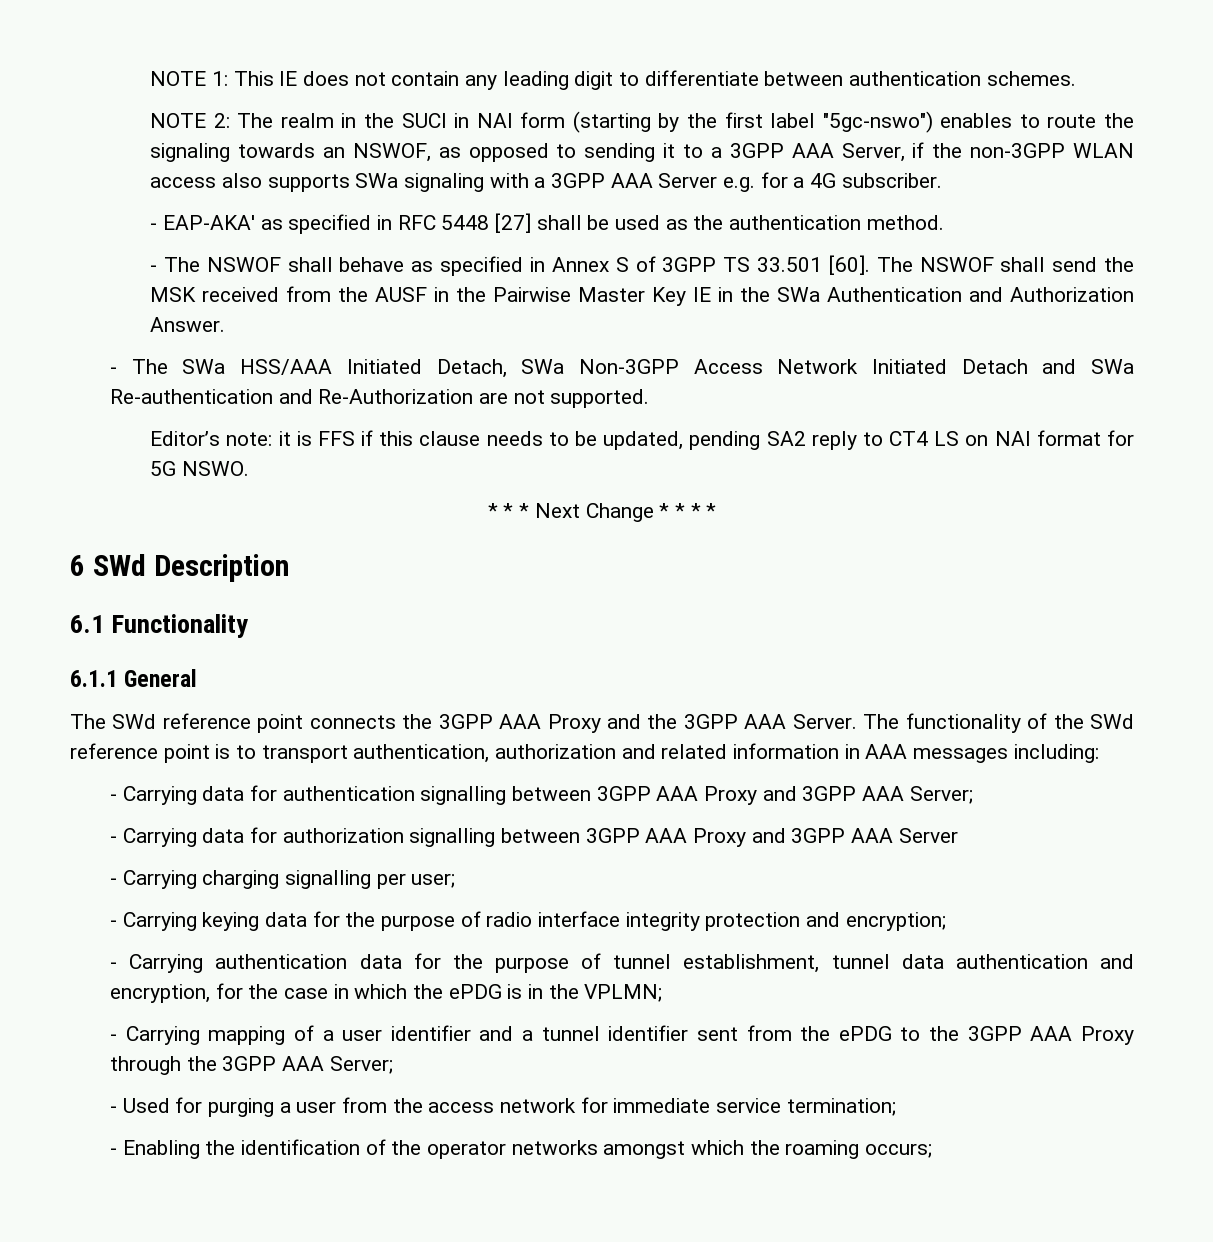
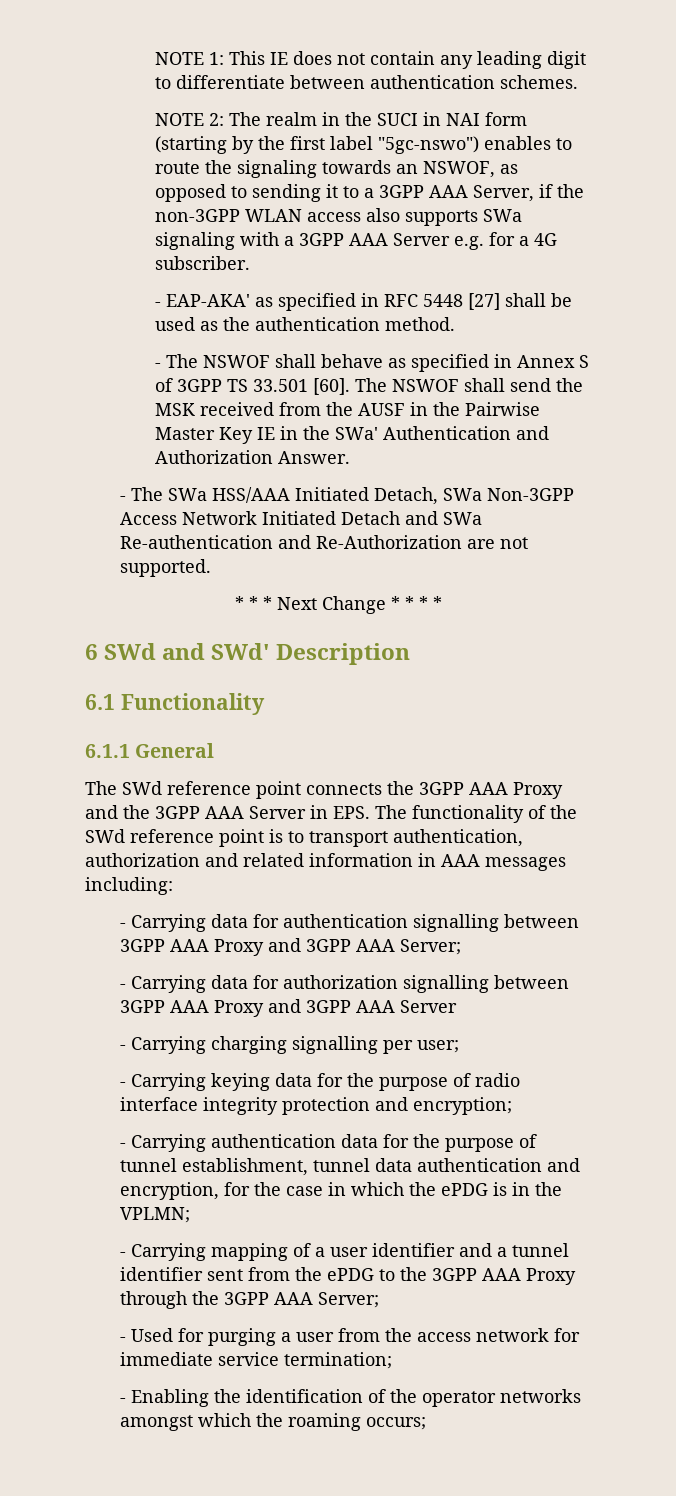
- The NSWOF shall send the MSK received from the AUSF in the Pairwise Master Key IE in the SWa Authentication and Authorization Answer.
+ The NSWOF shall send the MSK received from the AUSF in the Pairwise Master Key IE in the SWa' Authentication and Authorization Answer.
- Editor’s note: it is FFS if this clause needs to be updated, pending SA2 reply to CT4 LS on NAI format for 5G NSWO.
- 6 SWd Description
+ 6 SWd and SWd' Description
- The SWd reference point connects the 3GPP AAA Proxy and the 3GPP AAA Server. The functionality of the SWd reference point is to transport authentication, authorization and related information in AAA messages including:
+ The SWd reference point connects the 3GPP AAA Proxy and the 3GPP AAA Server in EPS. The functionality of the SWd reference point is to transport authentication, authorization and related information in AAA messages including:

